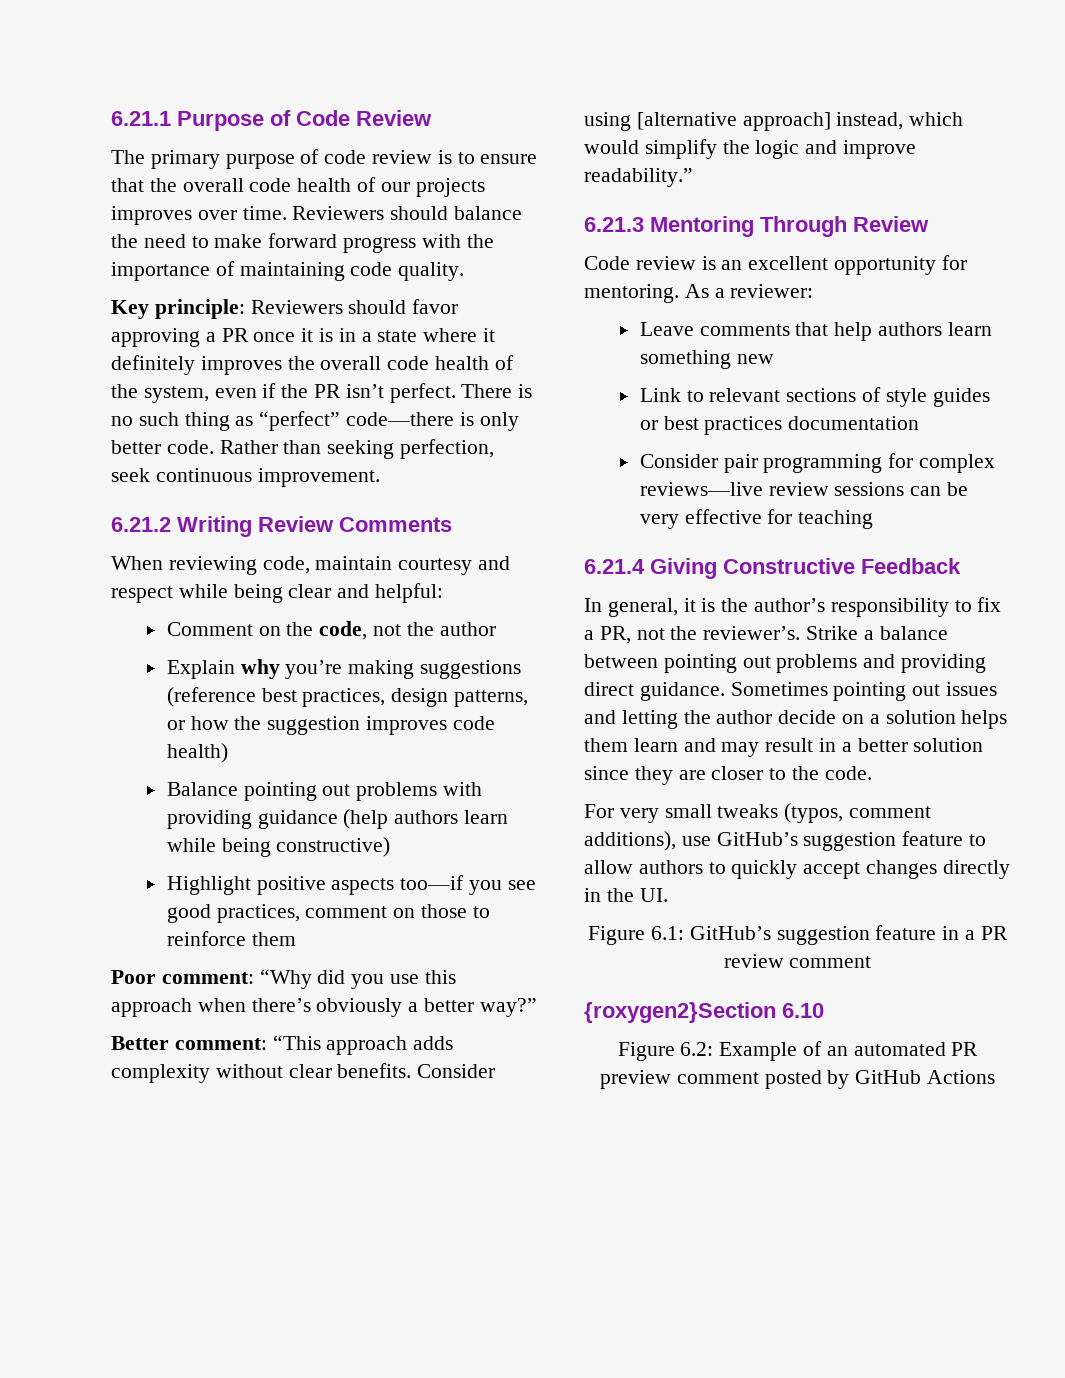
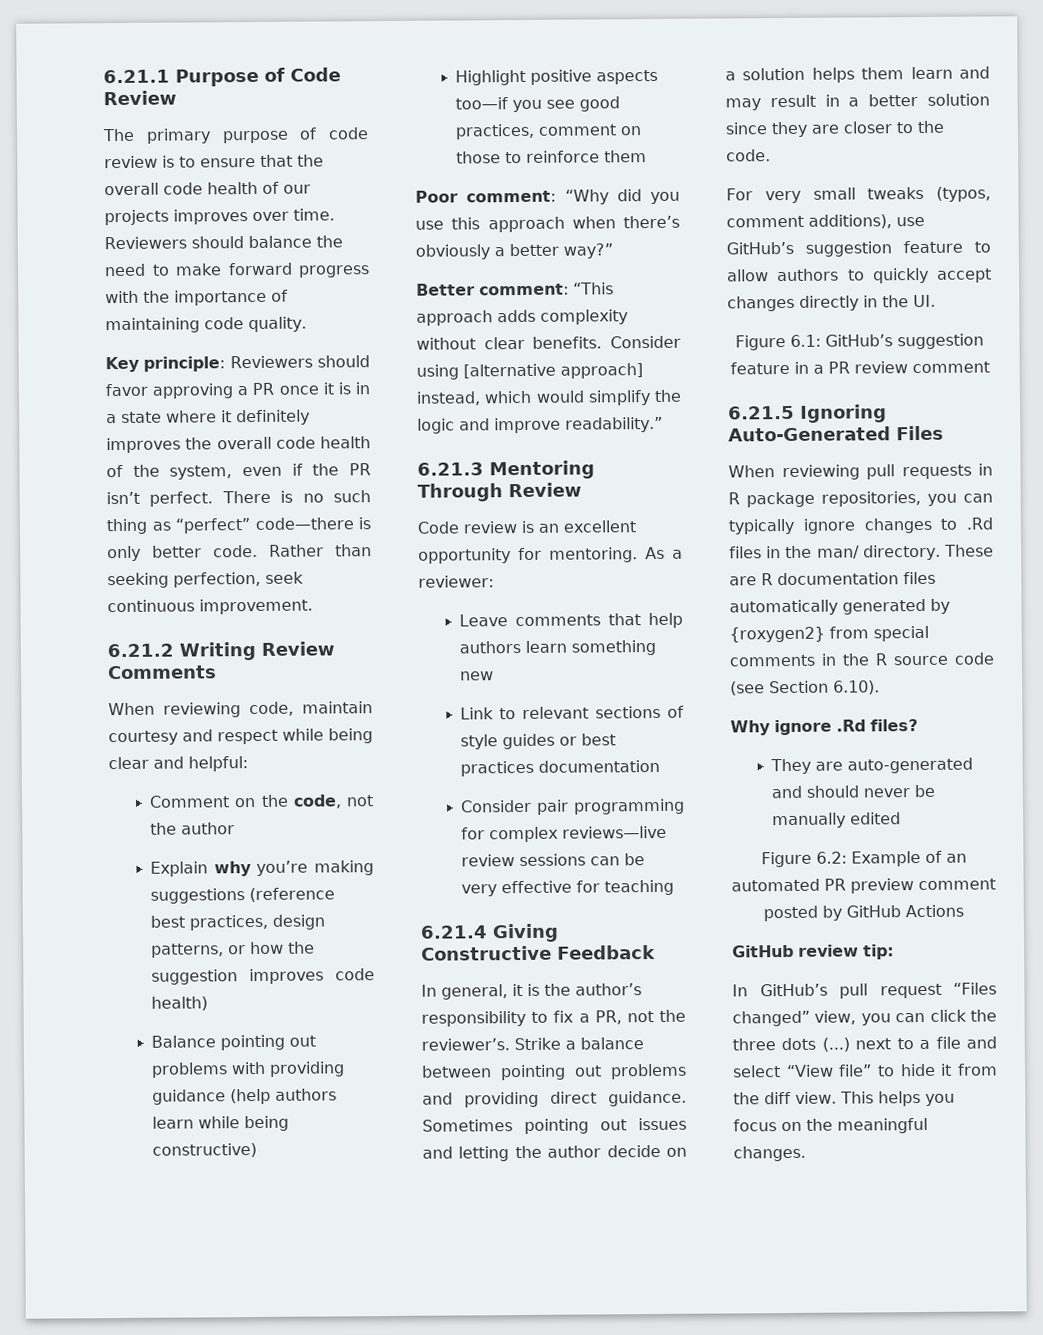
- {roxygen2}Section 6.10
+ 6.21.5 Ignoring Auto-Generated Files
+ When reviewing pull requests in R package repositories, you can typically ignore changes to .Rd files in the man/ directory. These are R documentation files automatically generated by {roxygen2} from special comments in the R source code (see Section 6.10).
+ Why ignore .Rd files?
+ They are auto-generated and should never be manually edited
+ GitHub review tip:
+ In GitHub’s pull request “Files changed” view, you can click the three dots (...) next to a file and select “View file” to hide it from the diff view. This helps you focus on the meaningful changes.

